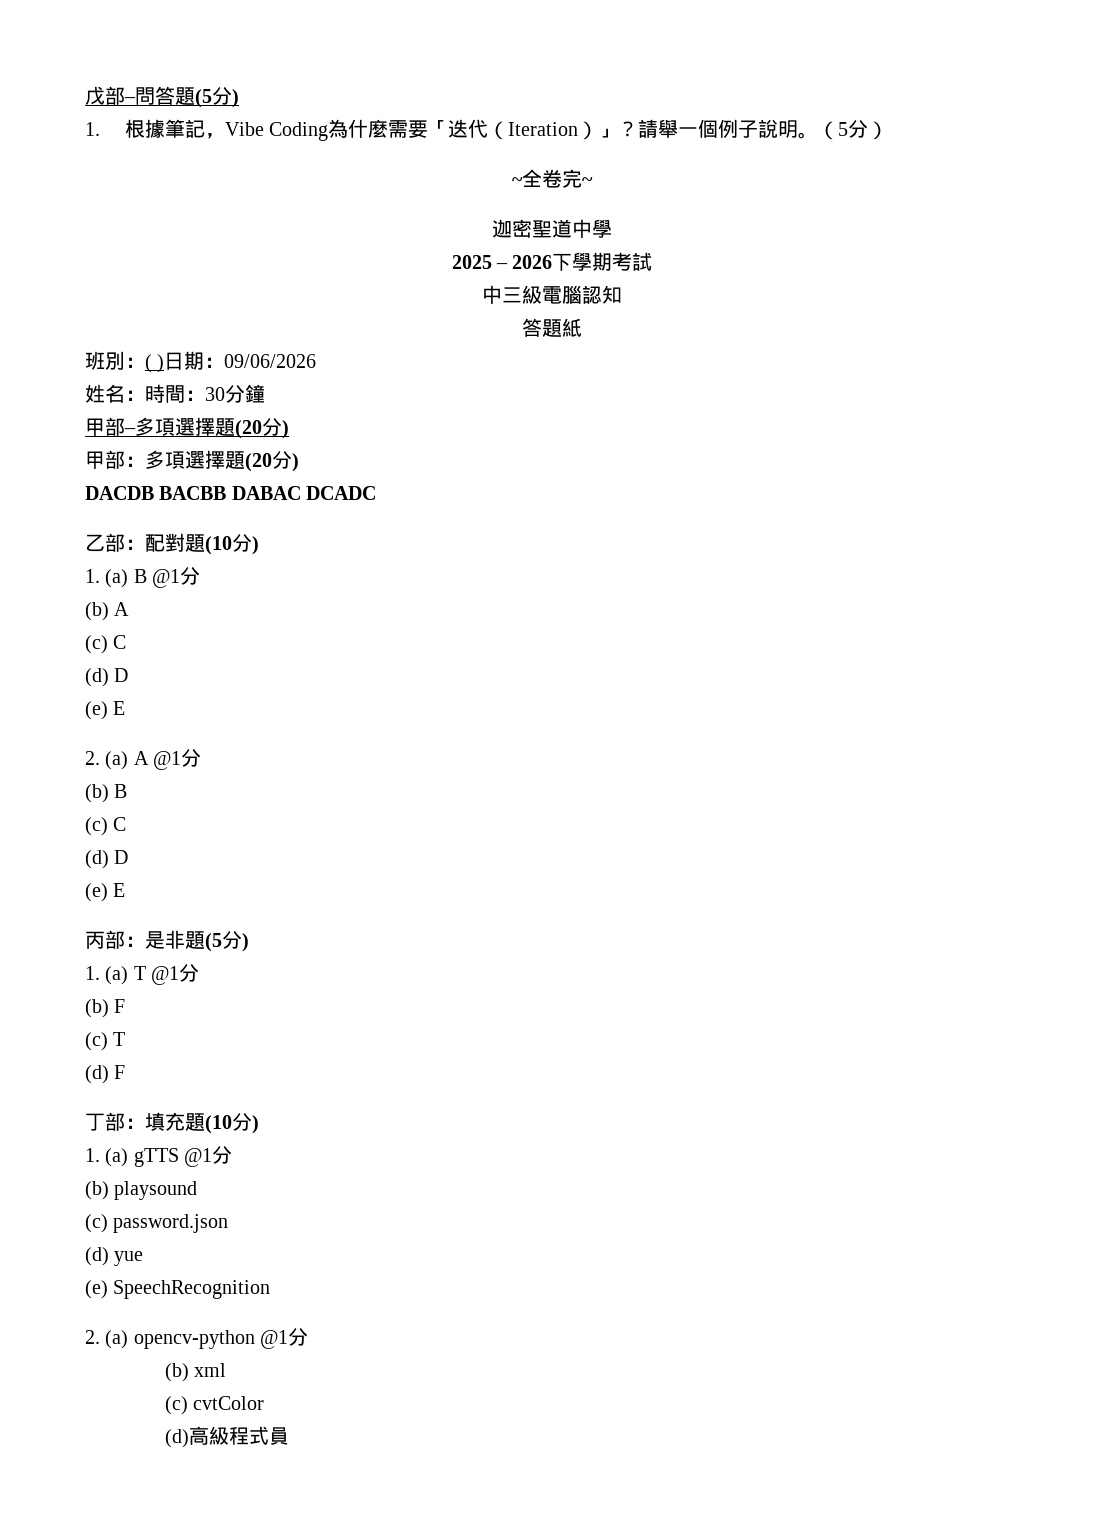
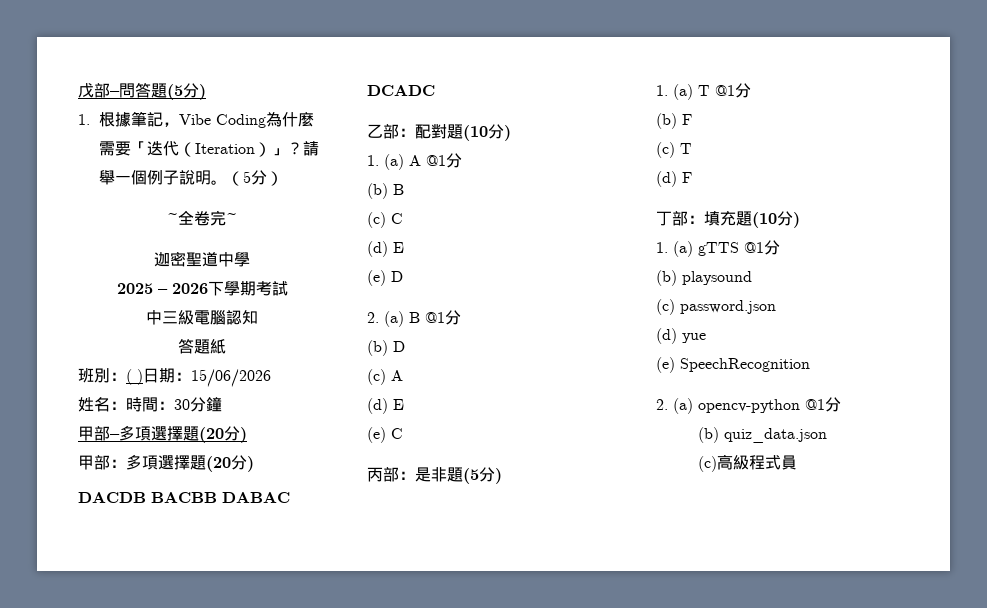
- 班別：( )日期：09/06/2026
+ 班別：( )日期：15/06/2026
- 1. (a) B @1分
- (b) A
- (c) C
- (d) D
- (e) E
- 2. (a) A @1分
+ 1. (a) A @1分
  (b) B
  (c) C
- (d) D
- (e) E
+ (d) E
+ (e) D
+ 2. (a) B @1分
+ (b) D
+ (c) A
+ (d) E
+ (e) C
- (b) xml
- (c) cvtColor
- (d)高級程式員
+ (b) quiz_data.json
+ (c)高級程式員

